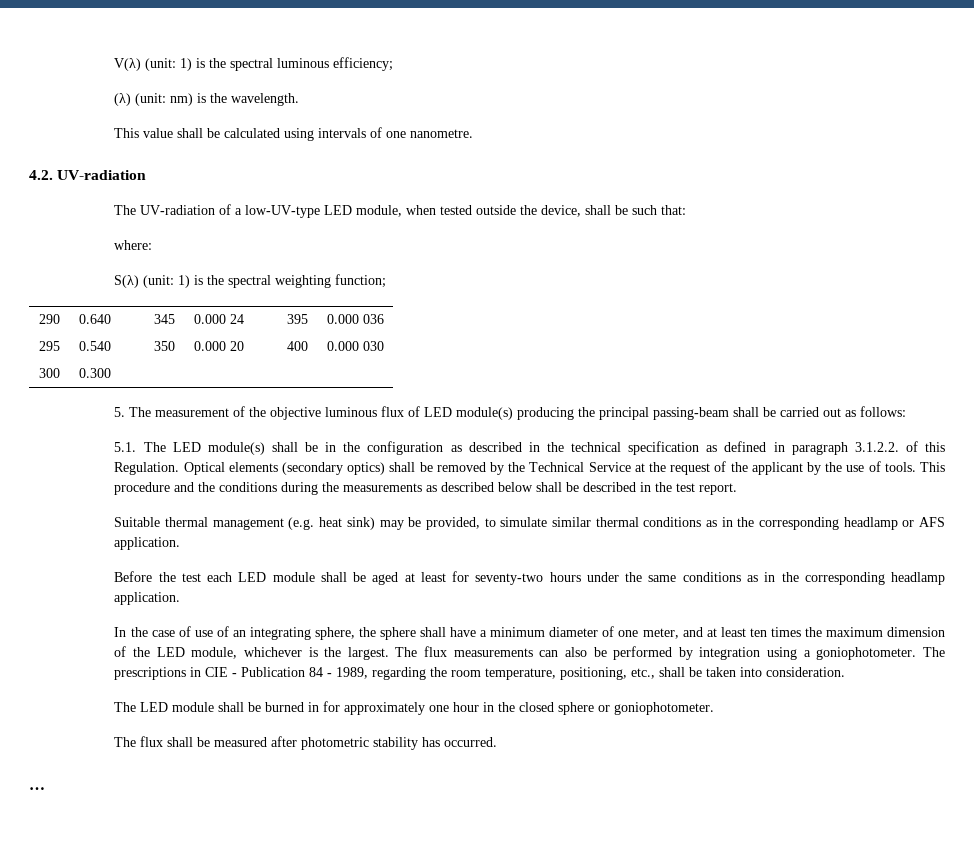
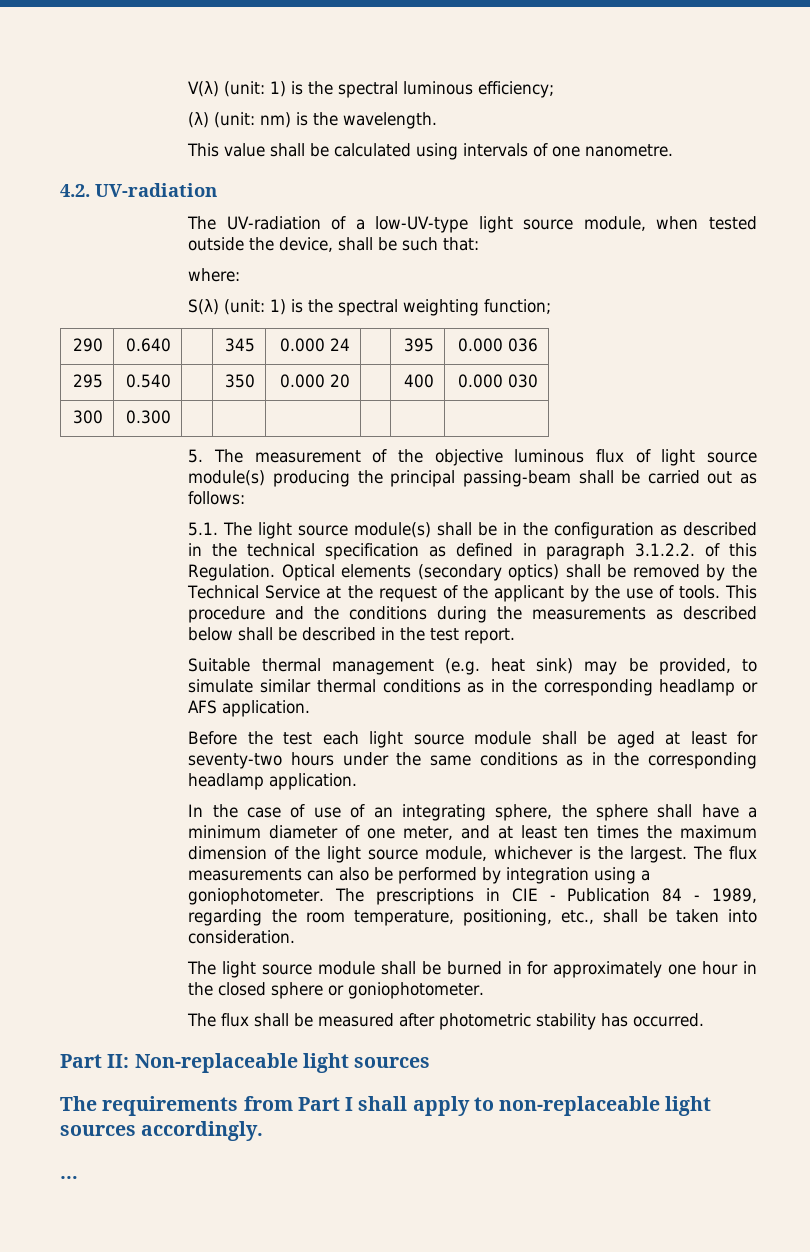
- The UV-radiation of a low-UV-type LED module, when tested outside the device, shall be such that:
+ The UV-radiation of a low-UV-type light source module, when tested outside the device, shall be such that:
- 5. The measurement of the objective luminous flux of LED module(s) producing the principal passing-beam shall be carried out as follows:
+ 5. The measurement of the objective luminous flux of light source module(s) producing the principal passing-beam shall be carried out as follows:
- 5.1. The LED module(s) shall be in the configuration as described in the technical specification as defined in paragraph 3.1.2.2. of this Regulation.
+ 5.1. The light source module(s) shall be in the configuration as described in the technical specification as defined in paragraph 3.1.2.2. of this Regulation.
- Before the test each LED module shall be aged at least for seventy-two hours under the same conditions as in the corresponding headlamp application.
+ Before the test each light source module shall be aged at least for seventy-two hours under the same conditions as in the corresponding headlamp application.
- In the case of use of an integrating sphere, the sphere shall have a minimum diameter of one meter, and at least ten times the maximum dimension of the LED module, whichever is the largest.
+ In the case of use of an integrating sphere, the sphere shall have a minimum diameter of one meter, and at least ten times the maximum dimension of the light source module, whichever is the largest.
- The LED module shall be burned in for approximately one hour in the closed sphere or goniophotometer.
+ The light source module shall be burned in for approximately one hour in the closed sphere or goniophotometer.
+ Part II: Non-replaceable light sources
+ The requirements from Part I shall apply to non-replaceable light sources accordingly.

